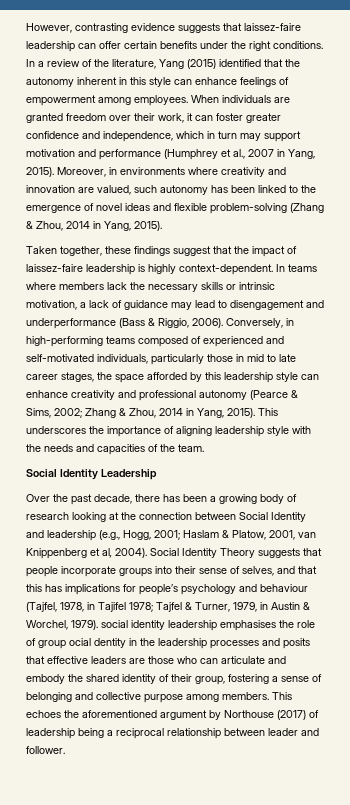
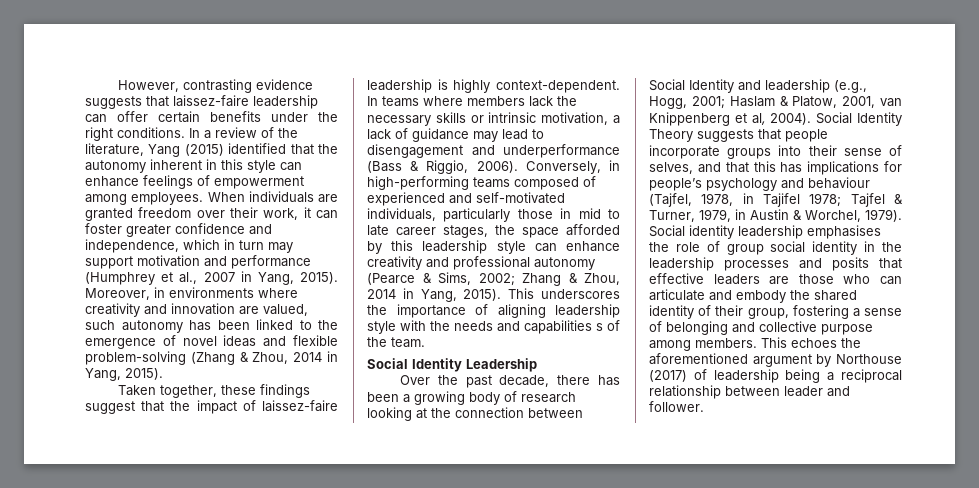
- This underscores the importance of aligning leadership style with the needs and capacities of the team.
+ This underscores the importance of aligning leadership style with the needs and capabilities s of the team.
- Tajfel & Turner, 1979, in Austin & Worchel, 1979). social identity leadership emphasises the role of group ocial dentity in the leadership processes and posits that effective leaders are those who can articulate and embody the shared identity of their group, fostering a sense of belonging and collective purpose among members.
+ Tajfel & Turner, 1979, in Austin & Worchel, 1979). Social identity leadership emphasises the role of group social identity in the leadership processes and posits that effective leaders are those who can articulate and embody the shared identity of their group, fostering a sense of belonging and collective purpose among members.

